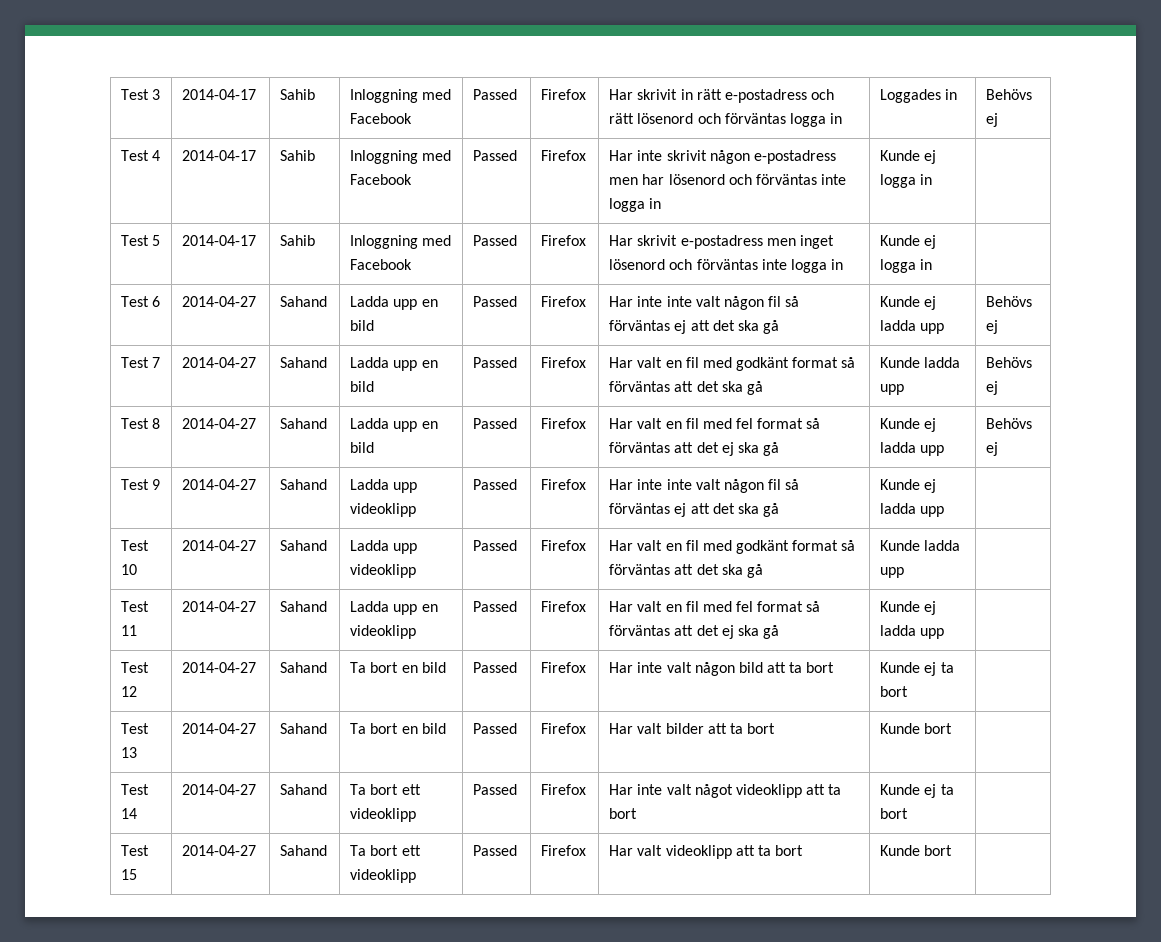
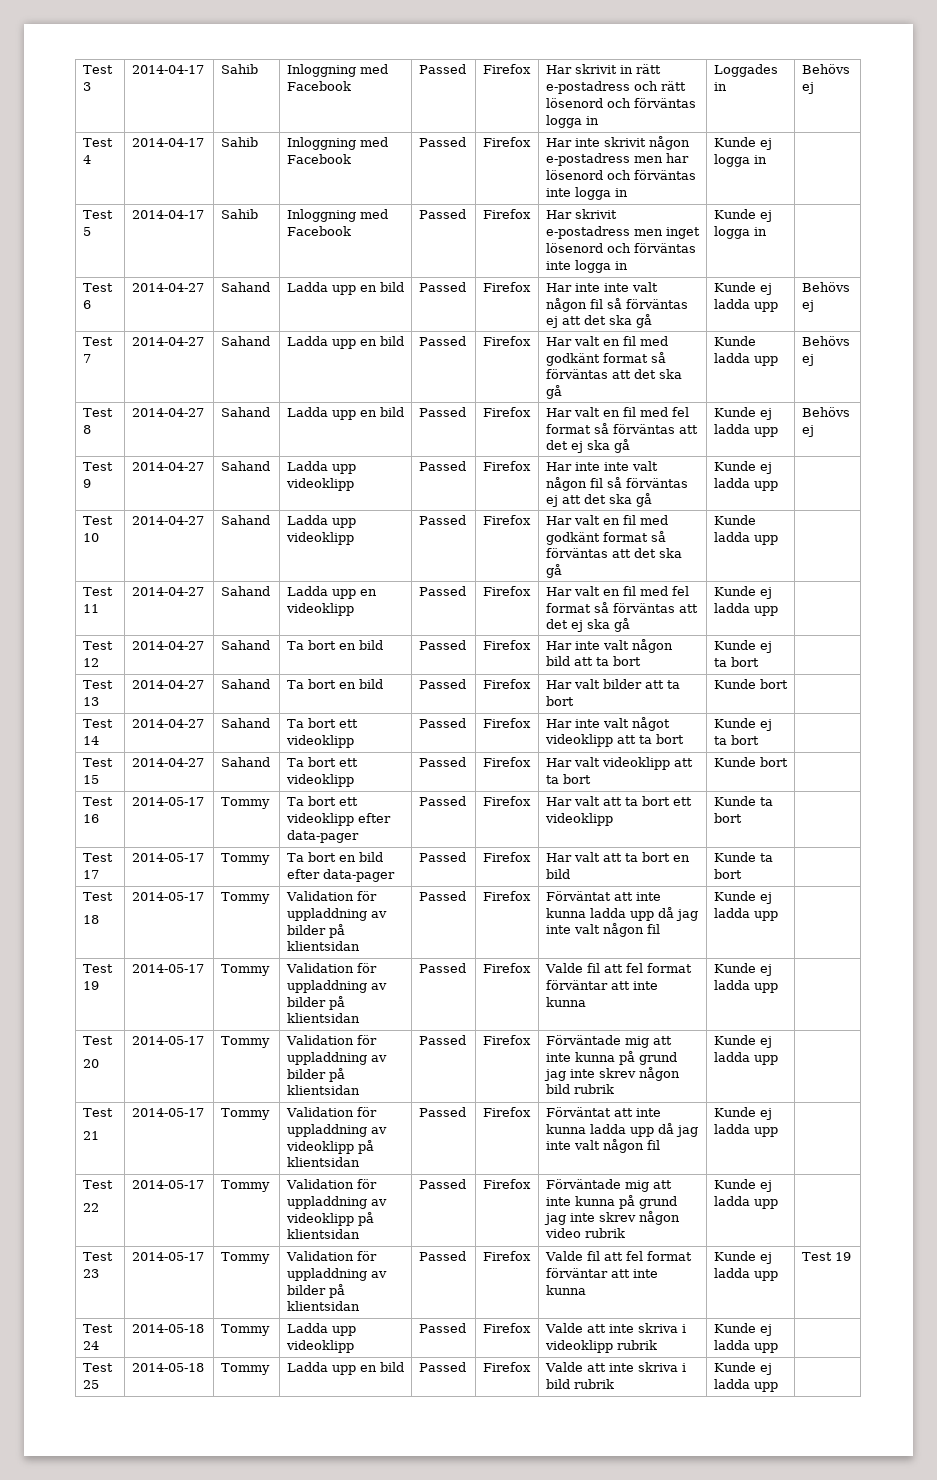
+ Test 16 | 2014-05-17 | Tommy | Ta bort ett videoklipp efter data-pager | Passed | Firefox | Har valt att ta bort ett videoklipp | Kunde ta bort |
+ Test 17 | 2014-05-17 | Tommy | Ta bort en bild efter data-pager | Passed | Firefox | Har valt att ta bort en bild | Kunde ta bort |
+ Test
+ 18 | 2014-05-17 | Tommy | Validation för uppladdning av bilder på klientsidan | Passed | Firefox | Förväntat att inte kunna ladda upp då jag inte valt någon fil | Kunde ej ladda upp |
+ Test 19 | 2014-05-17 | Tommy | Validation för uppladdning av bilder på klientsidan | Passed | Firefox | Valde fil att fel format förväntar att inte kunna | Kunde ej ladda upp |
+ Test
+ 20 | 2014-05-17 | Tommy | Validation för uppladdning av bilder på klientsidan | Passed | Firefox | Förväntade mig att inte kunna på grund jag inte skrev någon bild rubrik | Kunde ej ladda upp |
+ Test
+ 21 | 2014-05-17 | Tommy | Validation för uppladdning av videoklipp på klientsidan | Passed | Firefox | Förväntat att inte kunna ladda upp då jag inte valt någon fil | Kunde ej ladda upp |
+ Test
+ 22 | 2014-05-17 | Tommy | Validation för uppladdning av videoklipp på klientsidan | Passed | Firefox | Förväntade mig att inte kunna på grund jag inte skrev någon video rubrik | Kunde ej ladda upp |
+ Test 23 | 2014-05-17 | Tommy | Validation för uppladdning av bilder på klientsidan | Passed | Firefox | Valde fil att fel format förväntar att inte kunna | Kunde ej ladda upp | Test 19
+ Test 24 | 2014-05-18 | Tommy | Ladda upp videoklipp | Passed | Firefox | Valde att inte skriva i videoklipp rubrik | Kunde ej ladda upp |
+ Test 25 | 2014-05-18 | Tommy | Ladda upp en bild | Passed | Firefox | Valde att inte skriva i bild rubrik | Kunde ej ladda upp |

